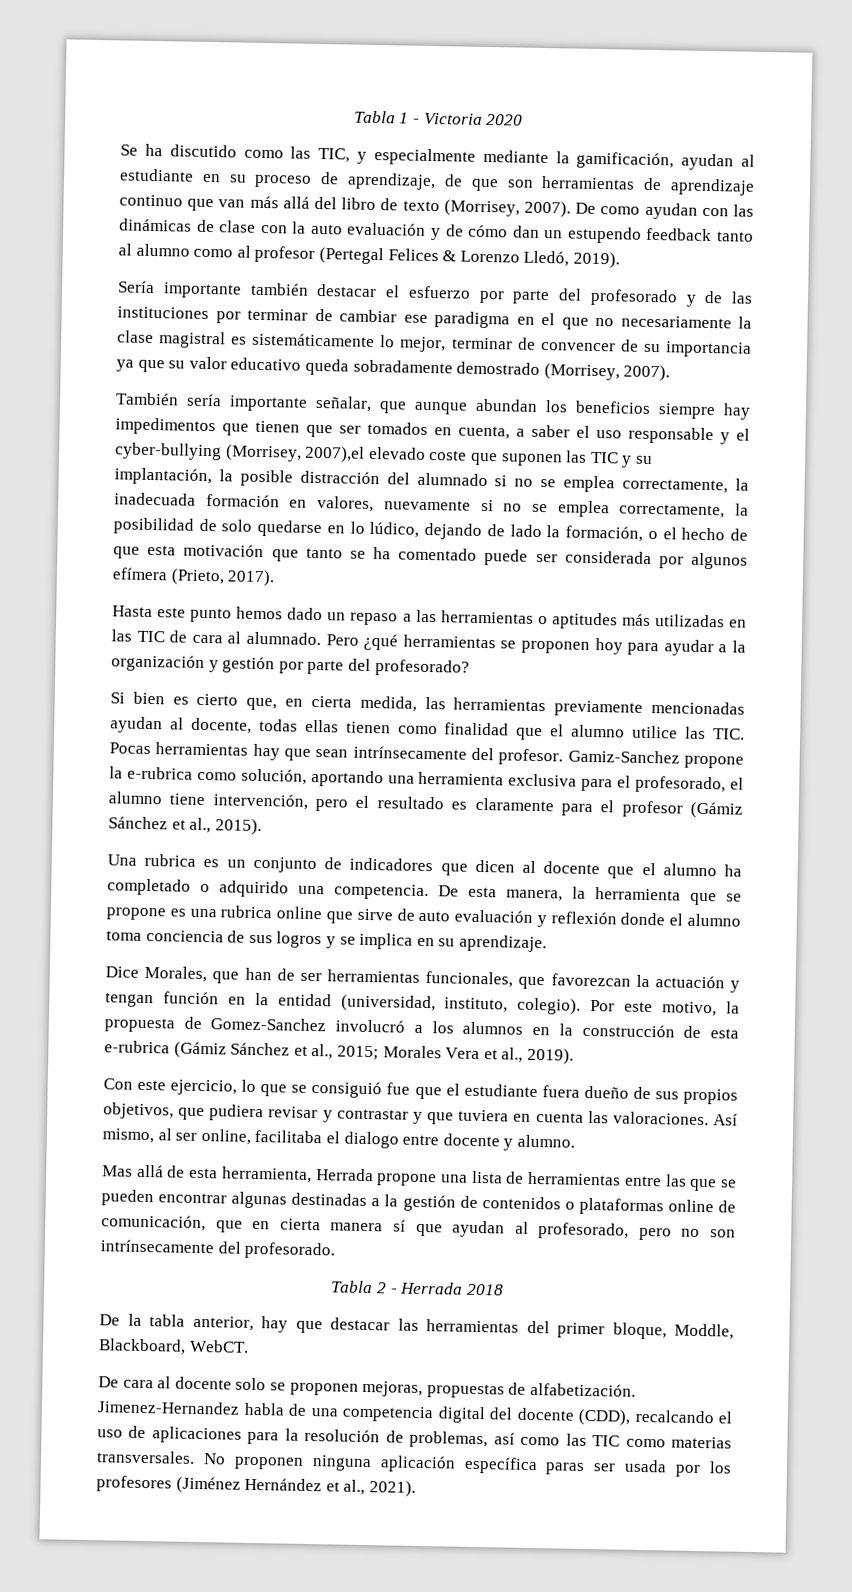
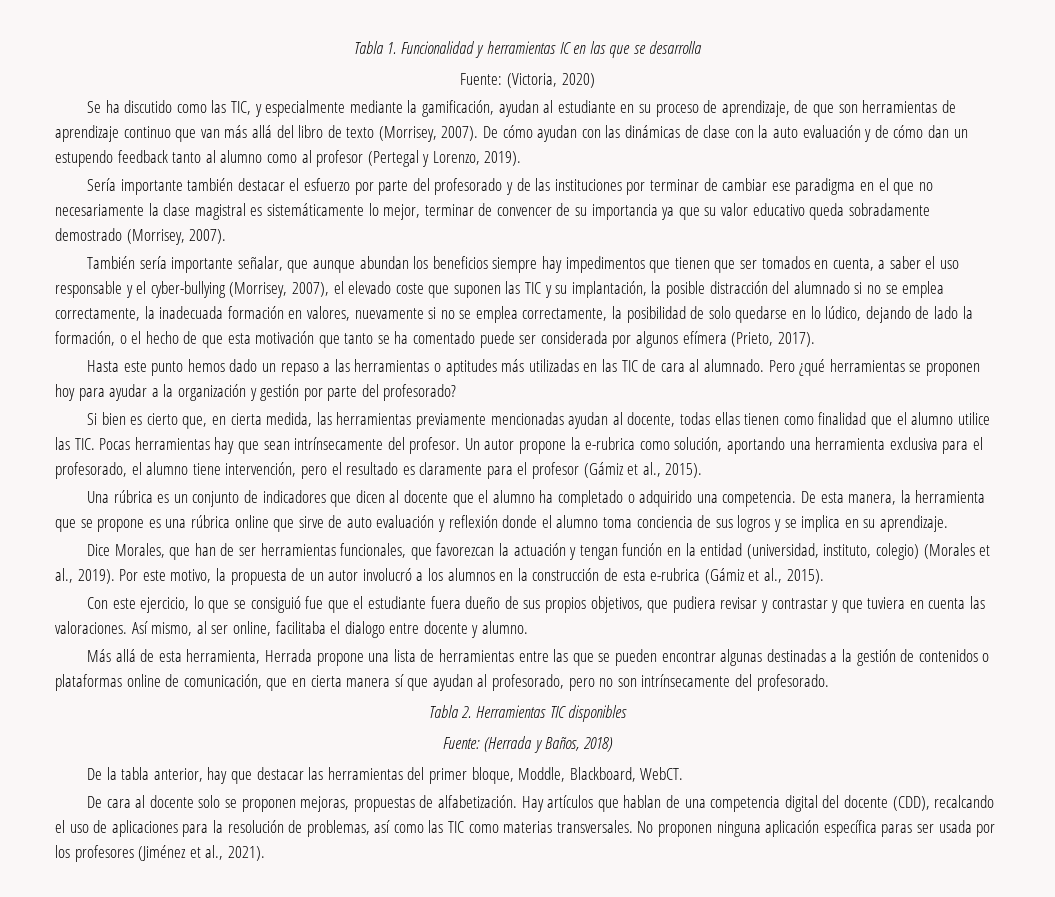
- Tabla 1 - Victoria 2020
+ Tabla 1. Funcionalidad y herramientas IC en las que se desarrolla
+ Fuente: (Victoria, 2020)
- De como ayudan con las dinámicas de clase con la auto evaluación y de cómo dan un estupendo feedback tanto al alumno como al profesor (Pertegal Felices & Lorenzo Lledó, 2019).
+ De cómo ayudan con las dinámicas de clase con la auto evaluación y de cómo dan un estupendo feedback tanto al alumno como al profesor (Pertegal y Lorenzo, 2019).
- También sería importante señalar, que aunque abundan los beneficios siempre hay impedimentos que tienen que ser tomados en cuenta, a saber el uso responsable y el cyber-bullying (Morrisey, 2007),el elevado coste que suponen las TIC y su implantación, la posible distracción del alumnado si no se emplea correctamente, la inadecuada formación en valores, nuevamente si no se emplea correctamente, la posibilidad de solo quedarse en lo lúdico, dejando de lado la formación, o el hecho de que esta motivación que tanto se ha comentado puede ser considerada por algunos efímera (Prieto, 2017).
+ También sería importante señalar, que aunque abundan los beneficios siempre hay impedimentos que tienen que ser tomados en cuenta, a saber el uso responsable y el cyber-bullying (Morrisey, 2007), el elevado coste que suponen las TIC y su implantación, la posible distracción del alumnado si no se emplea correctamente, la inadecuada formación en valores, nuevamente si no se emplea correctamente, la posibilidad de solo quedarse en lo lúdico, dejando de lado la formación, o el hecho de que esta motivación que tanto se ha comentado puede ser considerada por algunos efímera (Prieto, 2017).
- Gamiz-Sanchez propone la e-rubrica como solución, aportando una herramienta exclusiva para el profesorado, el alumno tiene intervención, pero el resultado es claramente para el profesor (Gámiz Sánchez et al., 2015).
+ Un autor propone la e-rubrica como solución, aportando una herramienta exclusiva para el profesorado, el alumno tiene intervención, pero el resultado es claramente para el profesor (Gámiz et al., 2015).
- Una rubrica es un conjunto de indicadores que dicen al docente que el alumno ha completado o adquirido una competencia.
+ Una rúbrica es un conjunto de indicadores que dicen al docente que el alumno ha completado o adquirido una competencia.
- De esta manera, la herramienta que se propone es una rubrica online que sirve de auto evaluación y reflexión donde el alumno toma conciencia de sus logros y se implica en su aprendizaje.
+ De esta manera, la herramienta que se propone es una rúbrica online que sirve de auto evaluación y reflexión donde el alumno toma conciencia de sus logros y se implica en su aprendizaje.
- Dice Morales, que han de ser herramientas funcionales, que favorezcan la actuación y tengan función en la entidad (universidad, instituto, colegio).
+ Dice Morales, que han de ser herramientas funcionales, que favorezcan la actuación y tengan función en la entidad (universidad, instituto, colegio) (Morales et al., 2019).
- Por este motivo, la propuesta de Gomez-Sanchez involucró a los alumnos en la construcción de esta e-rubrica (Gámiz Sánchez et al., 2015; Morales Vera et al., 2019).
+ Por este motivo, la propuesta de un autor involucró a los alumnos en la construcción de esta e-rubrica (Gámiz et al., 2015).
- Mas allá de esta herramienta, Herrada propone una lista de herramientas entre las que se pueden encontrar algunas destinadas a la gestión de contenidos o plataformas online de comunicación, que en cierta manera sí que ayudan al profesorado, pero no son intrínsecamente del profesorado.
+ Más allá de esta herramienta, Herrada propone una lista de herramientas entre las que se pueden encontrar algunas destinadas a la gestión de contenidos o plataformas online de comunicación, que en cierta manera sí que ayudan al profesorado, pero no son intrínsecamente del profesorado.
- Tabla 2 - Herrada 2018
+ Tabla 2. Herramientas TIC disponibles
+ Fuente: (Herrada y Baños, 2018)
- Jimenez-Hernandez habla de una competencia digital del docente (CDD), recalcando el uso de aplicaciones para la resolución de problemas, así como las TIC como materias transversales.
+ Hay artículos que hablan de una competencia digital del docente (CDD), recalcando el uso de aplicaciones para la resolución de problemas, así como las TIC como materias transversales.
- No proponen ninguna aplicación específica paras ser usada por los profesores (Jiménez Hernández et al., 2021).
+ No proponen ninguna aplicación específica paras ser usada por los profesores (Jiménez et al., 2021).

